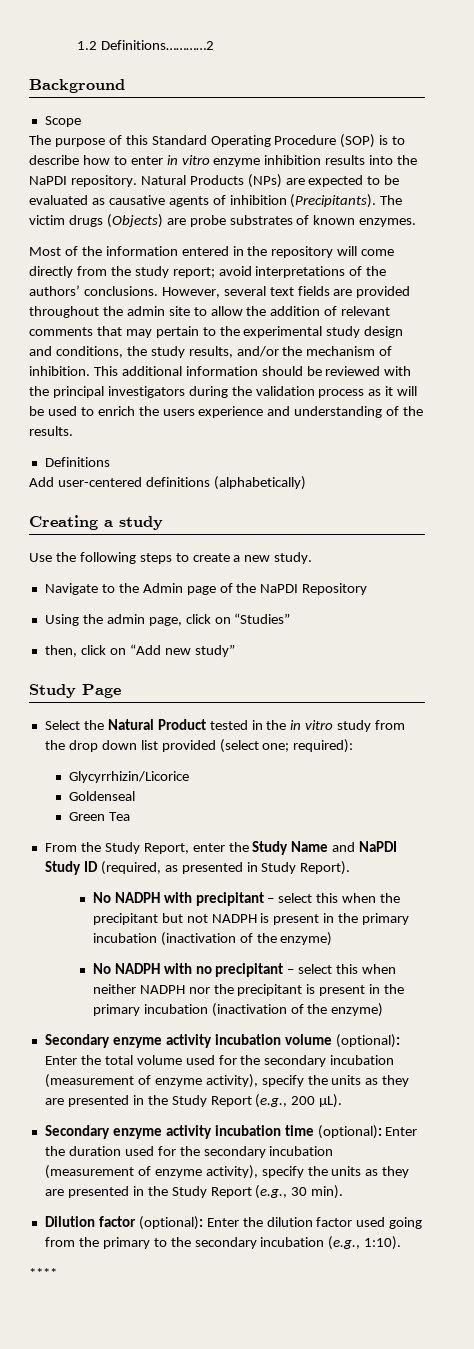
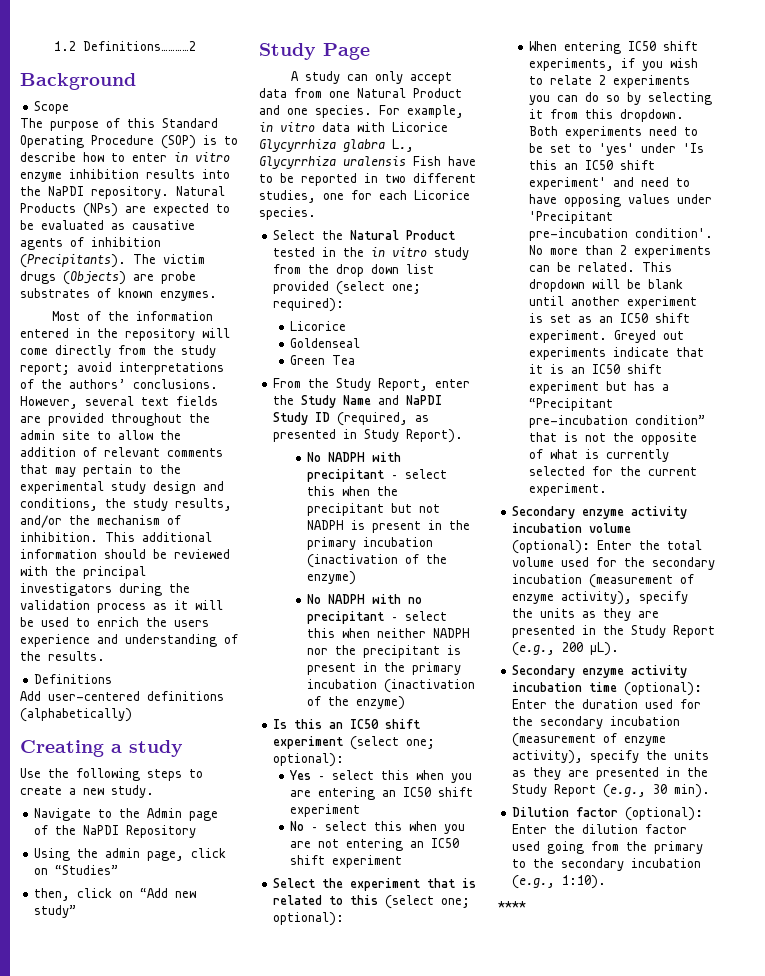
+ A study can only accept data from one Natural Product and one species. For example, in vitro data with Licorice Glycyrrhiza glabra L., Glycyrrhiza uralensis Fish have to be reported in two different studies, one for each Licorice species.
  Select the Natural Product tested in the in vitro study from the drop down list provided (select one; required):
- Glycyrrhizin/Licorice
+ Licorice
+ Is this an IC50 shift experiment (select one; optional):
+ Yes – select this when you are entering an IC50 shift experiment
+ No – select this when you are not entering an IC50 shift experiment
+ Select the experiment that is related to this (select one; optional):
+ When entering IC50 shift experiments, if you wish to relate 2 experiments you can do so by selecting it from this dropdown. Both experiments need to be set to 'yes' under 'Is this an IC50 shift experiment' and need to have opposing values under 'Precipitant pre-incubation condition'. No more than 2 experiments can be related. This dropdown will be blank until another experiment is set as an IC50 shift experiment. Greyed out experiments indicate that it is an IC50 shift experiment but has a “Precipitant pre-incubation condition” that is not the opposite of what is currently selected for the current experiment.

